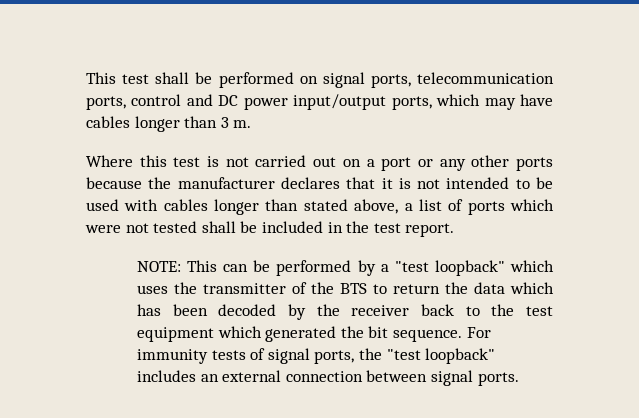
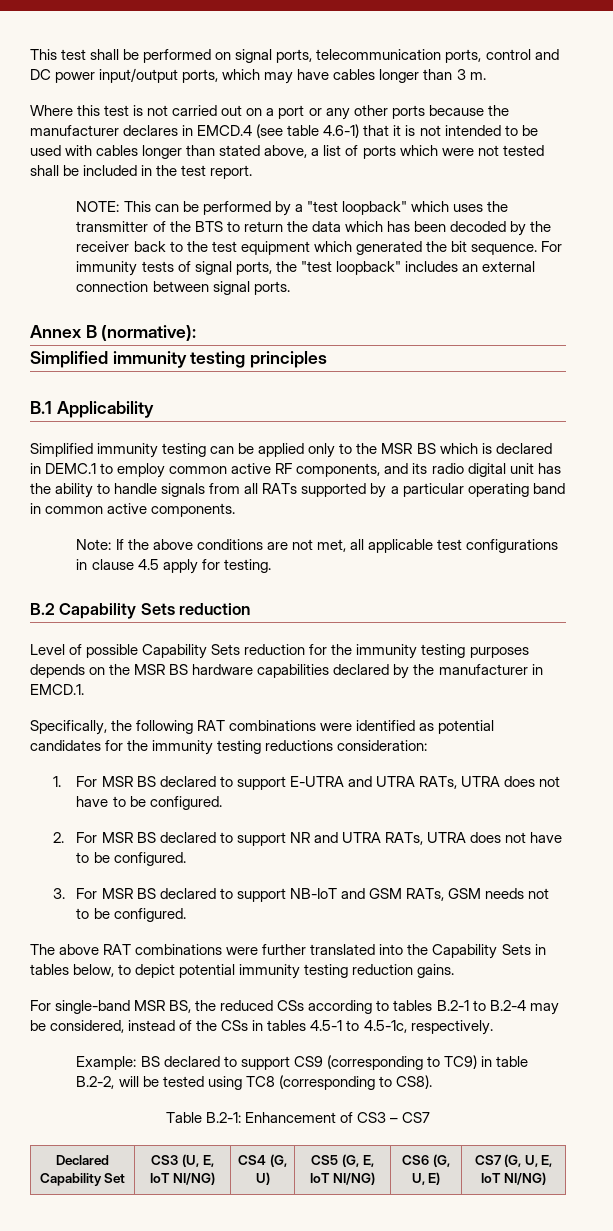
- Where this test is not carried out on a port or any other ports because the manufacturer declares that it is not intended to be used with cables longer than stated above, a list of ports which were not tested shall be included in the test report.
+ Where this test is not carried out on a port or any other ports because the manufacturer declares in EMCD.4 (see table 4.6-1) that it is not intended to be used with cables longer than stated above, a list of ports which were not tested shall be included in the test report.
+ Annex B (normative):
+ Simplified immunity testing principles
+ B.1 Applicability
+ Simplified immunity testing can be applied only to the MSR BS which is declared in DEMC.1 to employ common active RF components, and its radio digital unit has the ability to handle signals from all RATs supported by a particular operating band in common active components.
+ Note: If the above conditions are not met, all applicable test configurations in clause 4.5 apply for testing.
+ B.2 Capability Sets reduction
+ Level of possible Capability Sets reduction for the immunity testing purposes depends on the MSR BS hardware capabilities declared by the manufacturer in EMCD.1.
+ Specifically, the following RAT combinations were identified as potential candidates for the immunity testing reductions consideration:
+ 1. For MSR BS declared to support E-UTRA and UTRA RATs, UTRA does not have to be configured.
+ 2. For MSR BS declared to support NR and UTRA RATs, UTRA does not have to be configured.
+ 3. For MSR BS declared to support NB-IoT and GSM RATs, GSM needs not to be configured.
+ The above RAT combinations were further translated into the Capability Sets in tables below, to depict potential immunity testing reduction gains.
+ For single-band MSR BS, the reduced CSs according to tables B.2-1 to B.2-4 may be considered, instead of the CSs in tables 4.5-1 to 4.5-1c, respectively.
+ Example: BS declared to support CS9 (corresponding to TC9) in table B.2-2, will be tested using TC8 (corresponding to CS8).
+ Table B.2-1: Enhancement of CS3 – CS7
+ Declared Capability Set | CS3 (U, E, IoT NI/NG) | CS4 (G, U) | CS5 (G, E, IoT NI/NG) | CS6 (G, U, E) | CS7 (G, U, E, IoT NI/NG)

